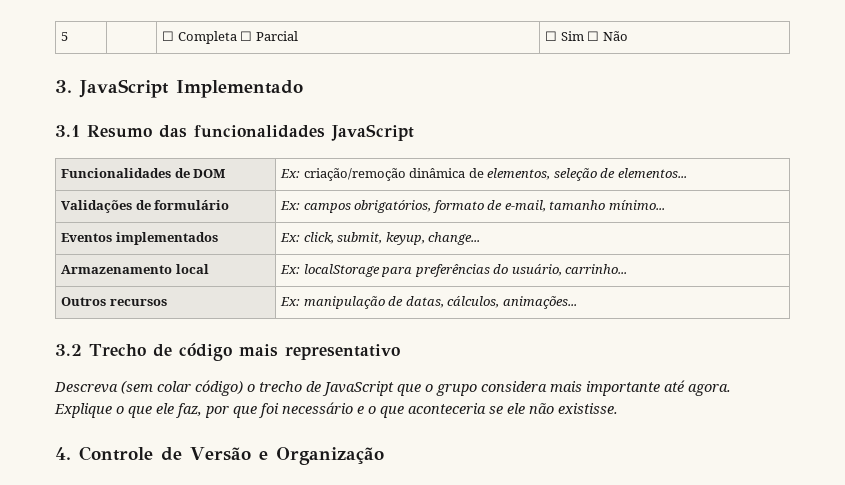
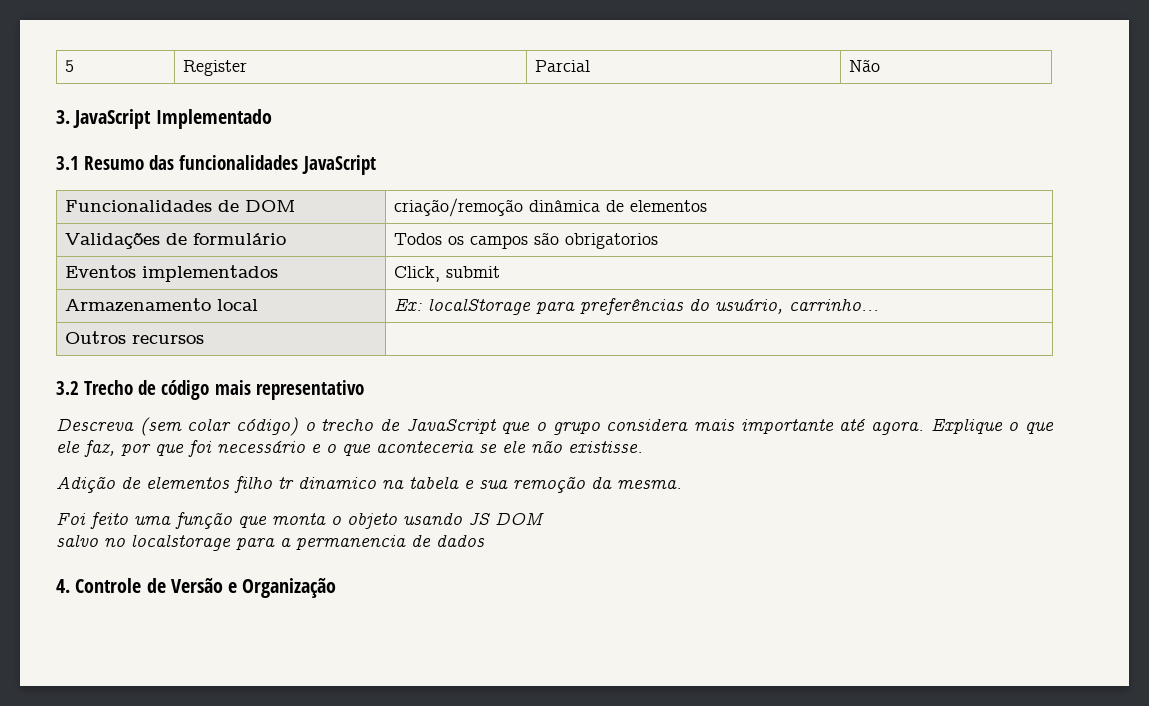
- 5 | | ☐ Completa ☐ Parcial | ☐ Sim ☐ Não
+ 5 | Register | Parcial | Não
- Funcionalidades de DOM | Ex: criação/remoção dinâmica de elementos, seleção de elementos...
+ Funcionalidades de DOM | criação/remoção dinâmica de elementos
- Validações de formulário | Ex: campos obrigatórios, formato de e-mail, tamanho mínimo...
- Eventos implementados | Ex: click, submit, keyup, change...
+ Validações de formulário | Todos os campos são obrigatorios
+ Eventos implementados | Click, submit
- Outros recursos | Ex: manipulação de datas, cálculos, animações...
+ Outros recursos |
+ Adição de elementos filho tr dinamico na tabela e sua remoção da mesma.
+ Foi feito uma função que monta o objeto usando JS DOM
+ salvo no localstorage para a permanencia de dados

